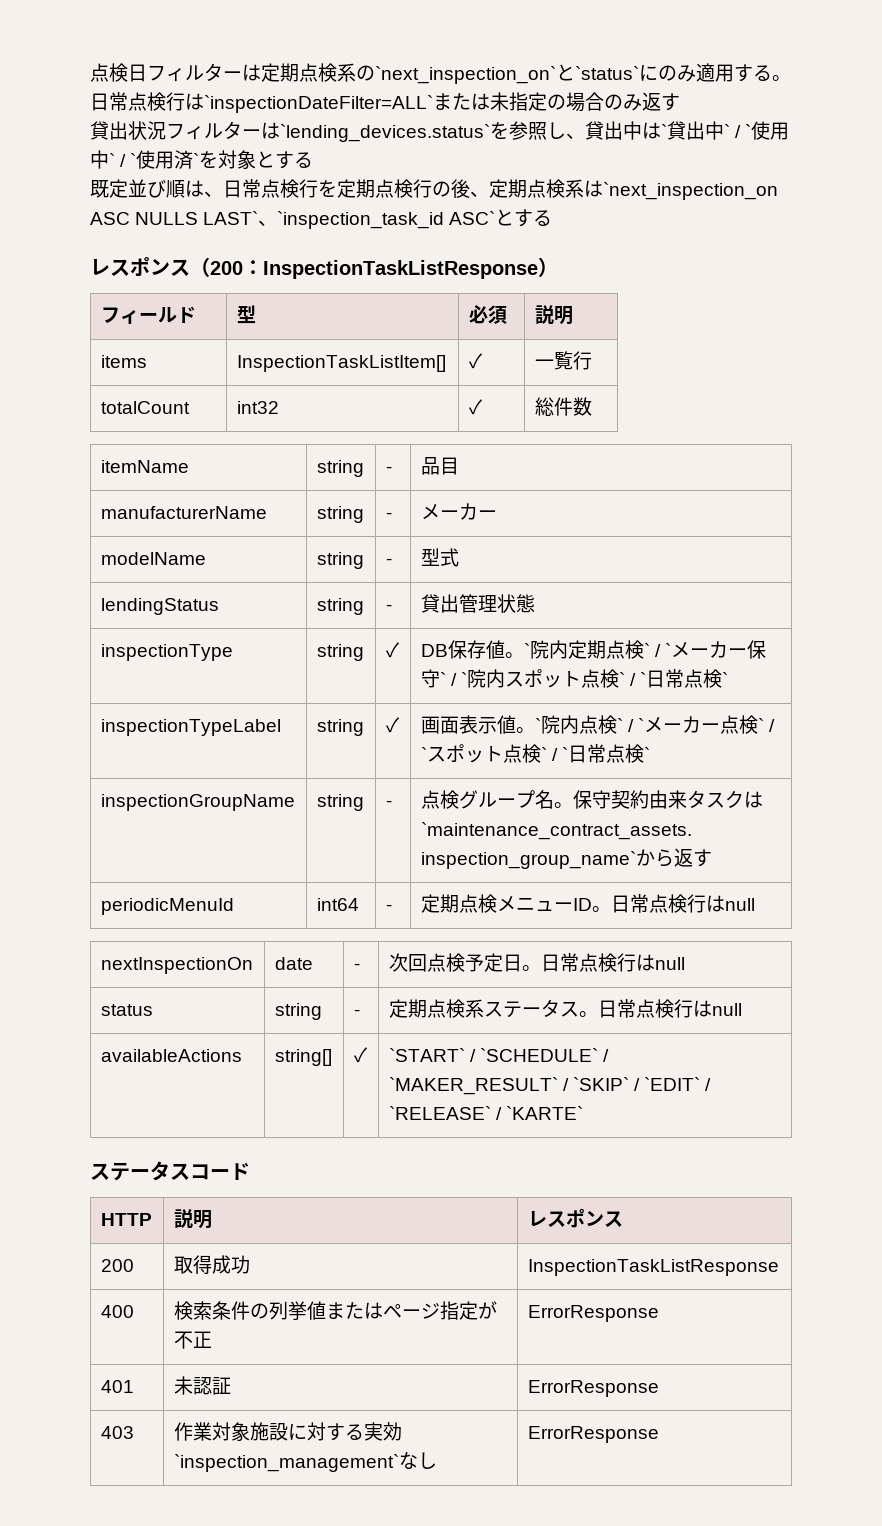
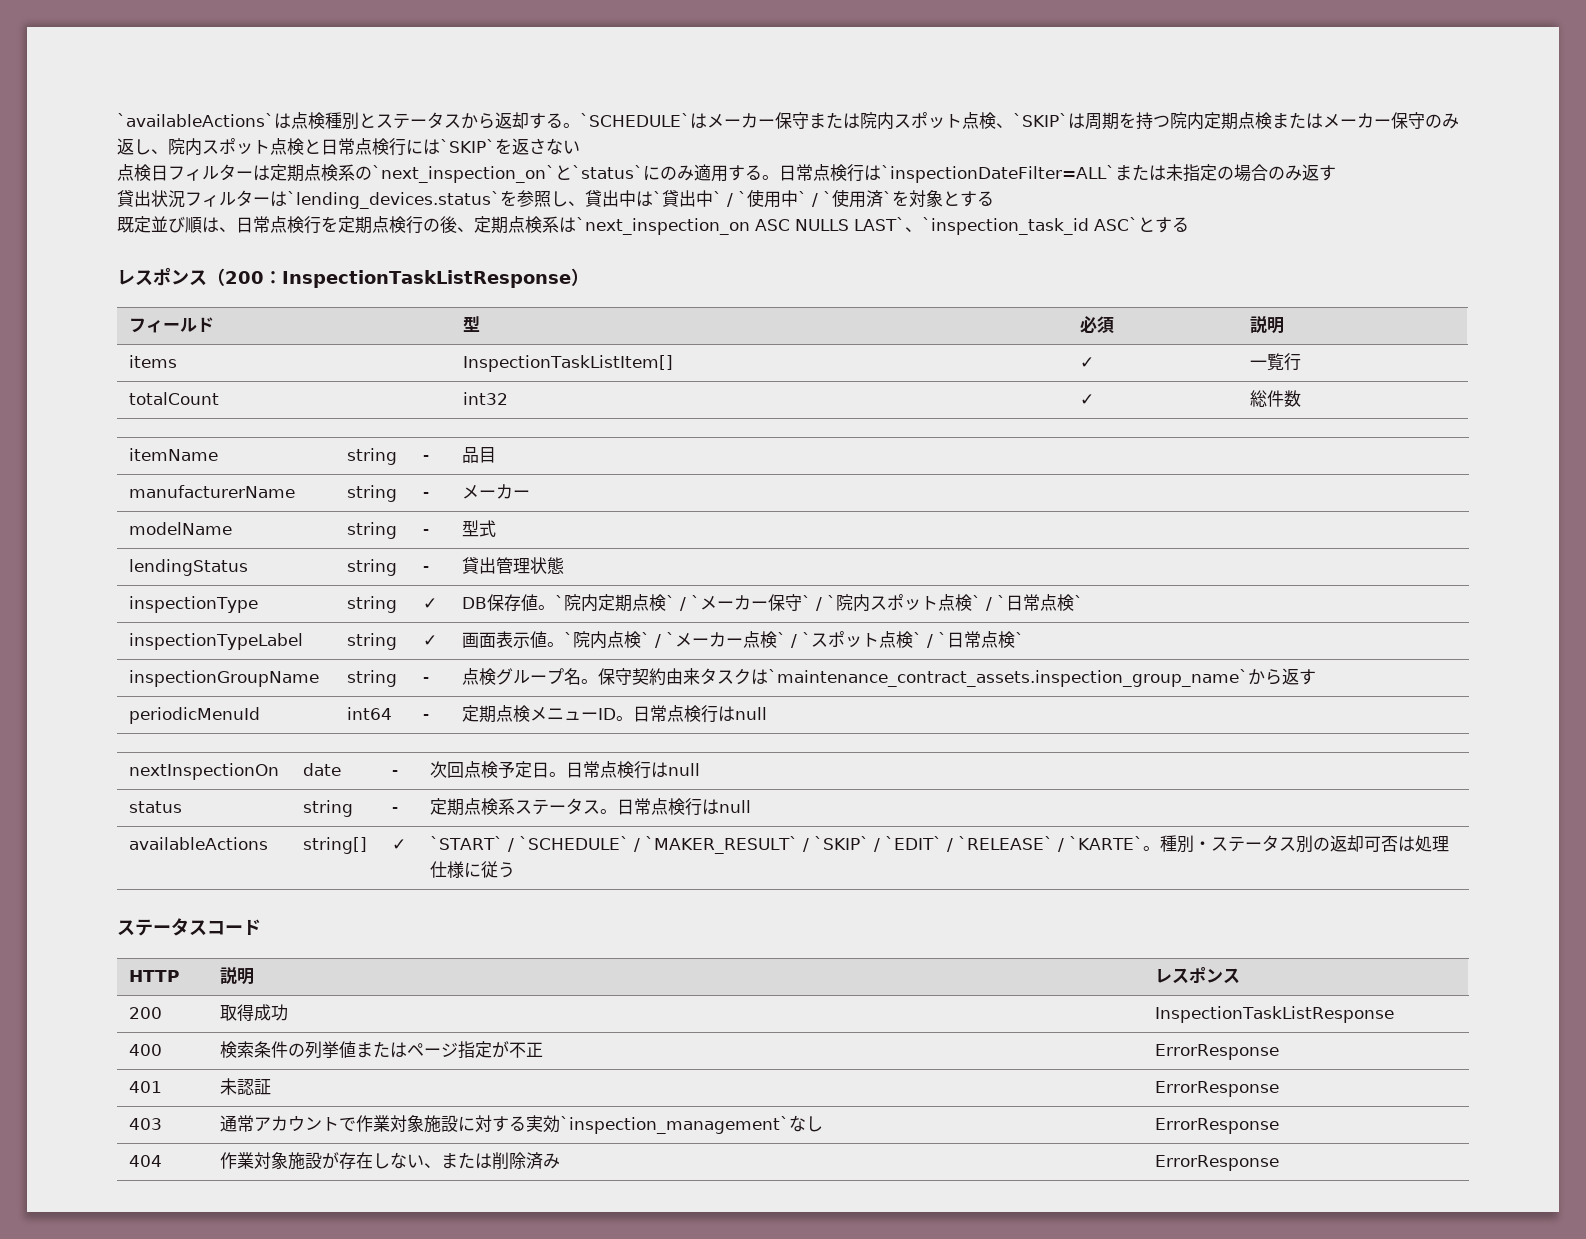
+ `availableActions`は点検種別とステータスから返却する。`SCHEDULE`はメーカー保守または院内スポット点検、`SKIP`は周期を持つ院内定期点検またはメーカー保守のみ返し、院内スポット点検と日常点検行には`SKIP`を返さない
- availableActions | string[] | ✓ | `START` / `SCHEDULE` / `MAKER_RESULT` / `SKIP` / `EDIT` / `RELEASE` / `KARTE`
+ availableActions | string[] | ✓ | `START` / `SCHEDULE` / `MAKER_RESULT` / `SKIP` / `EDIT` / `RELEASE` / `KARTE`。種別・ステータス別の返却可否は処理仕様に従う
- 403 | 作業対象施設に対する実効`inspection_management`なし | ErrorResponse
+ 403 | 通常アカウントで作業対象施設に対する実効`inspection_management`なし | ErrorResponse
+ 404 | 作業対象施設が存在しない、または削除済み | ErrorResponse

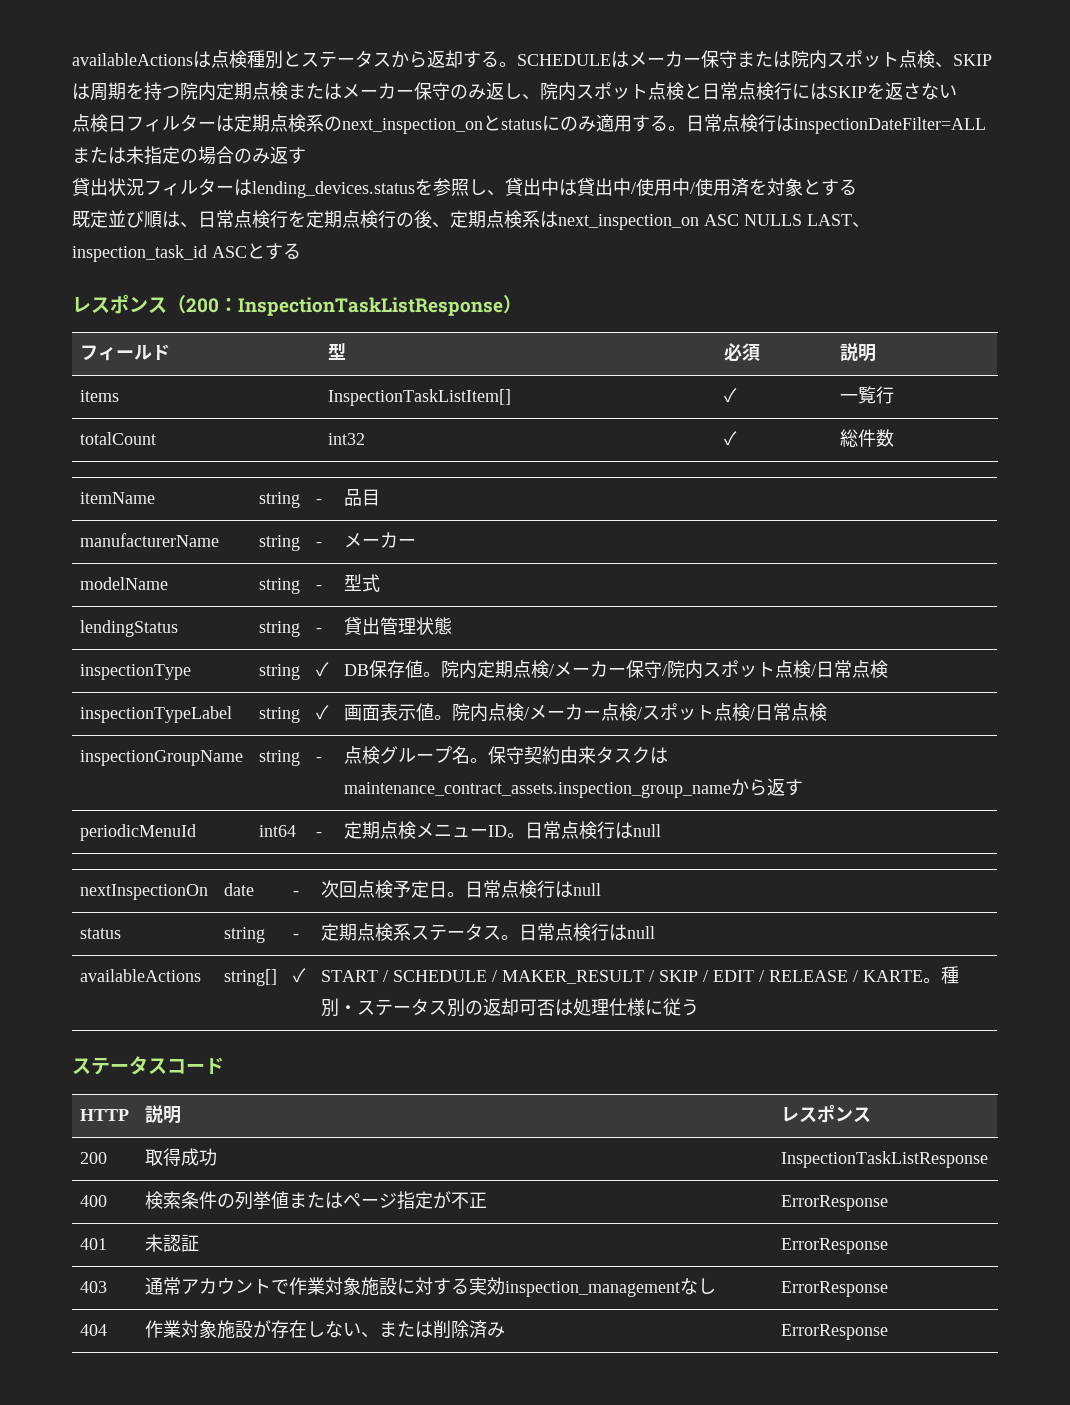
- `availableActions`は点検種別とステータスから返却する。
+ availableActionsは点検種別とステータスから返却する。
- `SCHEDULE`はメーカー保守または院内スポット点検、`SKIP`は周期を持つ院内定期点検またはメーカー保守のみ返し、院内スポット点検と日常点検行には`SKIP`を返さない
+ SCHEDULEはメーカー保守または院内スポット点検、SKIPは周期を持つ院内定期点検またはメーカー保守のみ返し、院内スポット点検と日常点検行にはSKIPを返さない
- 点検日フィルターは定期点検系の`next_inspection_on`と`status`にのみ適用する。
+ 点検日フィルターは定期点検系のnext_inspection_onとstatusにのみ適用する。
- 日常点検行は`inspectionDateFilter=ALL`または未指定の場合のみ返す
+ 日常点検行はinspectionDateFilter=ALLまたは未指定の場合のみ返す
- 貸出状況フィルターは`lending_devices.status`を参照し、貸出中は`貸出中` / `使用中` / `使用済`を対象とする
+ 貸出状況フィルターはlending_devices.statusを参照し、貸出中は貸出中/使用中/使用済を対象とする
- 既定並び順は、日常点検行を定期点検行の後、定期点検系は`next_inspection_on ASC NULLS LAST`、`inspection_task_id ASC`とする
+ 既定並び順は、日常点検行を定期点検行の後、定期点検系はnext_inspection_on ASC NULLS LAST、inspection_task_id ASCとする
- inspectionType | string | ✓ | DB保存値。`院内定期点検` / `メーカー保守` / `院内スポット点検` / `日常点検`
+ inspectionType | string | ✓ | DB保存値。院内定期点検/メーカー保守/院内スポット点検/日常点検
- inspectionTypeLabel | string | ✓ | 画面表示値。`院内点検` / `メーカー点検` / `スポット点検` / `日常点検`
+ inspectionTypeLabel | string | ✓ | 画面表示値。院内点検/メーカー点検/スポット点検/日常点検
- inspectionGroupName | string | - | 点検グループ名。保守契約由来タスクは`maintenance_contract_assets.inspection_group_name`から返す
+ inspectionGroupName | string | - | 点検グループ名。保守契約由来タスクはmaintenance_contract_assets.inspection_group_nameから返す
- availableActions | string[] | ✓ | `START` / `SCHEDULE` / `MAKER_RESULT` / `SKIP` / `EDIT` / `RELEASE` / `KARTE`。種別・ステータス別の返却可否は処理仕様に従う
+ availableActions | string[] | ✓ | START / SCHEDULE / MAKER_RESULT / SKIP / EDIT / RELEASE / KARTE。種別・ステータス別の返却可否は処理仕様に従う
- 403 | 通常アカウントで作業対象施設に対する実効`inspection_management`なし | ErrorResponse
+ 403 | 通常アカウントで作業対象施設に対する実効inspection_managementなし | ErrorResponse

